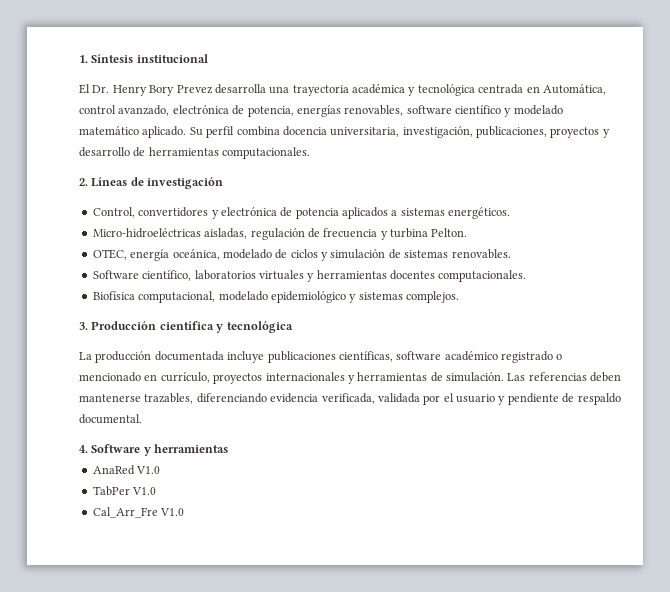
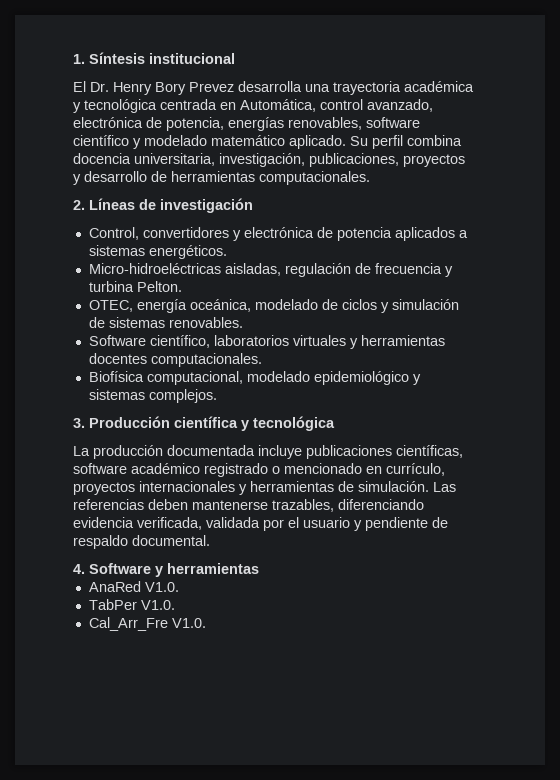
- AnaRed V1.0
+ AnaRed V1.0.
- TabPer V1.0
+ TabPer V1.0.
- Cal_Arr_Fre V1.0
+ Cal_Arr_Fre V1.0.

